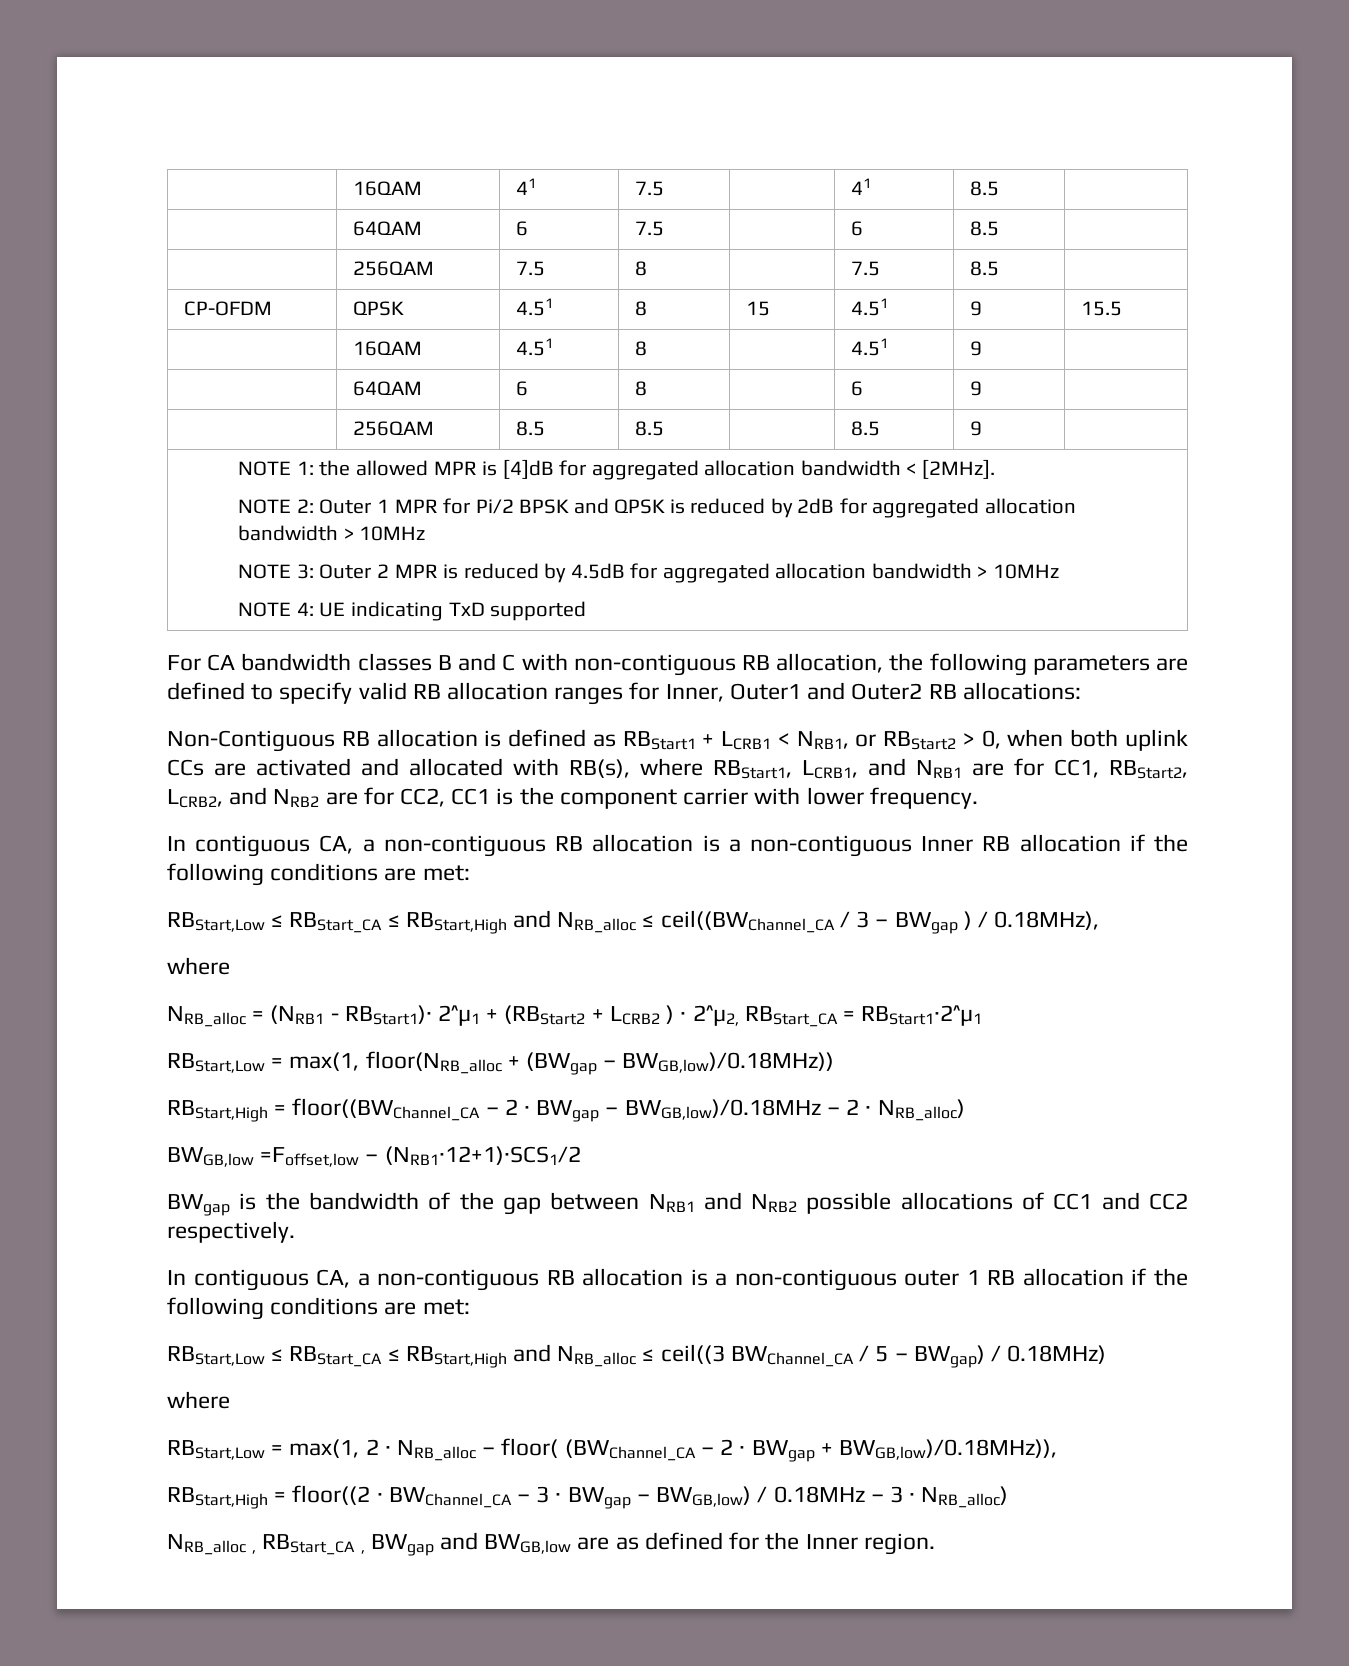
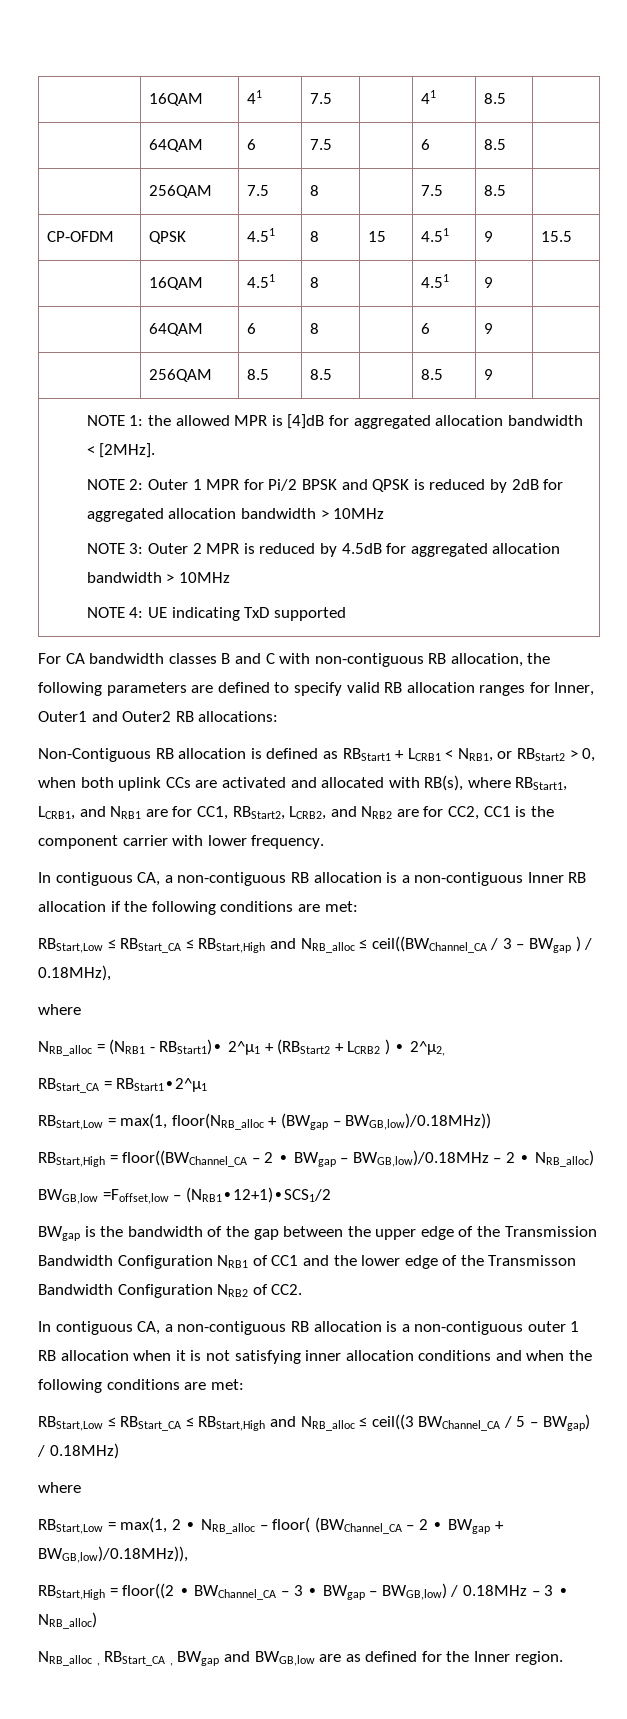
- NRB_alloc = (NRB1 - RBStart1)∙ 2^µ1 + (RBStart2 + LCRB2 ) ∙ 2^µ2, RBStart_CA = RBStart1∙2^μ1
+ NRB_alloc = (NRB1 - RBStart1)∙ 2^µ1 + (RBStart2 + LCRB2 ) ∙ 2^µ2,
+ RBStart_CA = RBStart1∙2^μ1
- BWgap is the bandwidth of the gap between NRB1 and NRB2 possible allocations of CC1 and CC2 respectively.
+ BWgap is the bandwidth of the gap between the upper edge of the Transmission Bandwidth Configuration NRB1 of CC1 and the lower edge of the Transmisson Bandwidth Configuration NRB2 of CC2.
- In contiguous CA, a non-contiguous RB allocation is a non-contiguous outer 1 RB allocation if the following conditions are met:
+ In contiguous CA, a non-contiguous RB allocation is a non-contiguous outer 1 RB allocation when it is not satisfying inner allocation conditions and when the following conditions are met:

